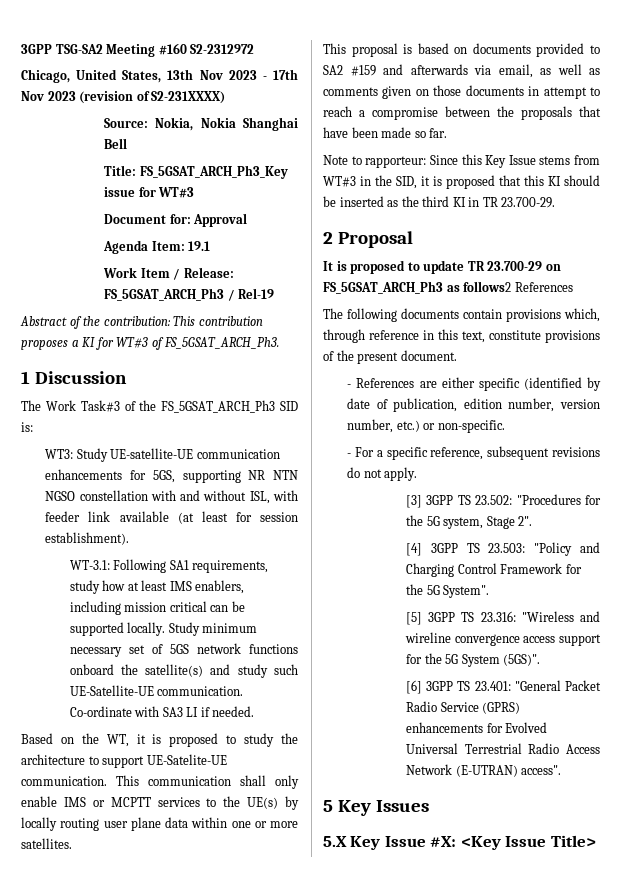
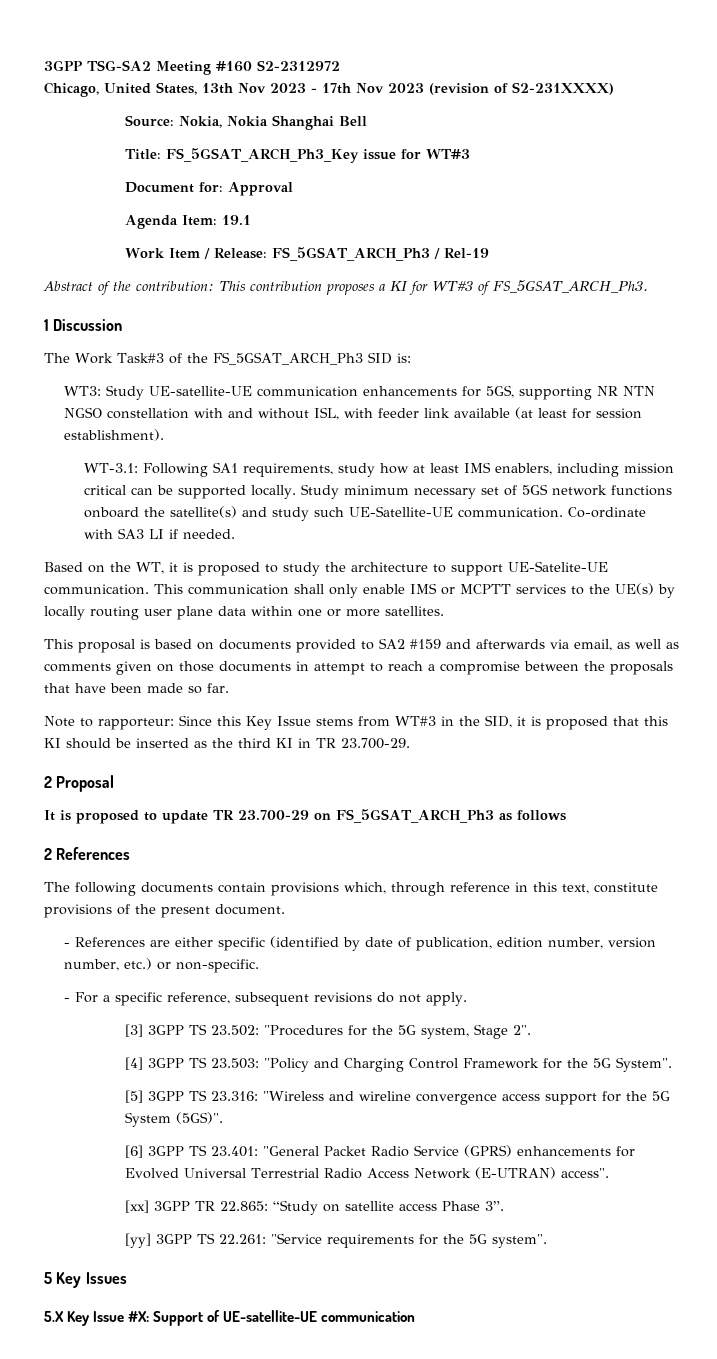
- It is proposed to update TR 23.700-29 on FS_5GSAT_ARCH_Ph3 as follows2 References
+ It is proposed to update TR 23.700-29 on FS_5GSAT_ARCH_Ph3 as follows
+ 2 References
+ [xx] 3GPP TR 22.865: “Study on satellite access Phase 3”.
+ [yy] 3GPP TS 22.261: "Service requirements for the 5G system".
- 5.X Key Issue #X: <Key Issue Title>
+ 5.X Key Issue #X: Support of UE-satellite-UE communication

